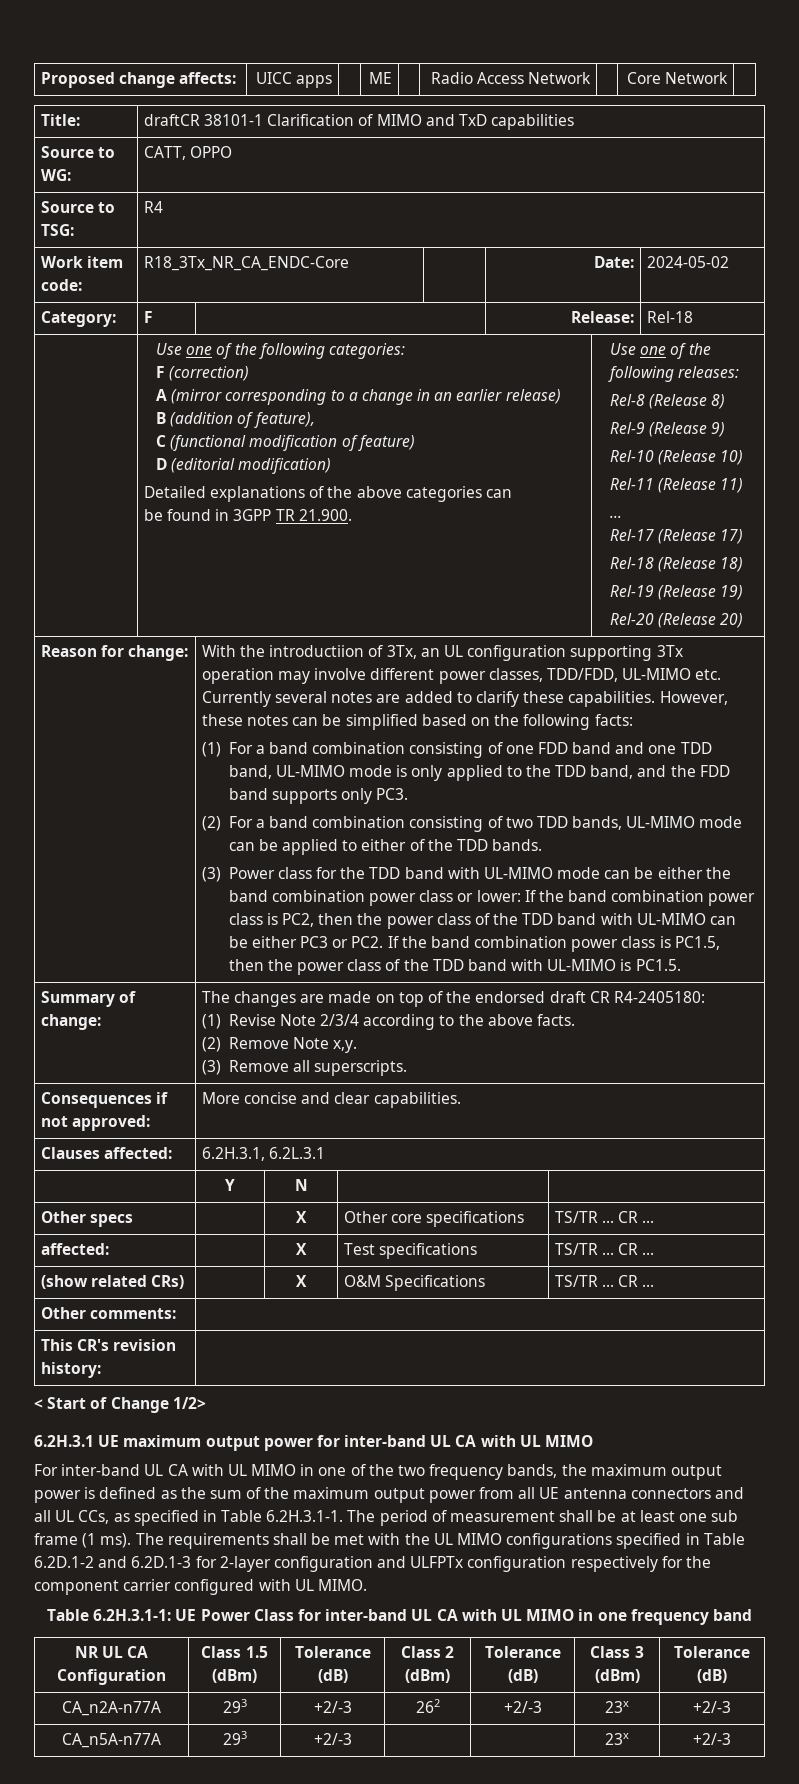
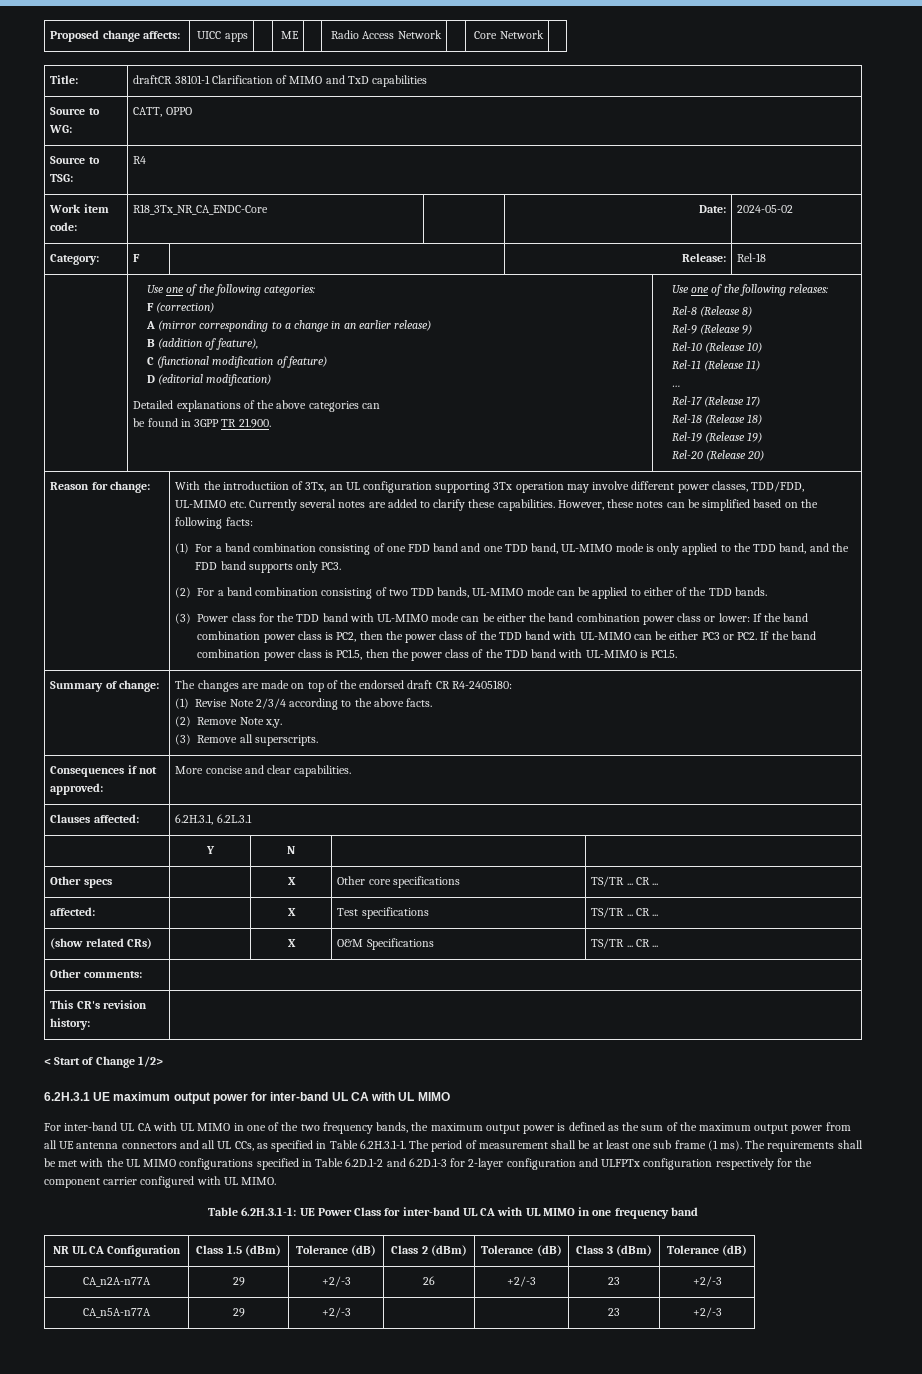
- CA_n2A-n77A | 293 | +2/-3 | 262 | +2/-3 | 23x | +2/-3
+ CA_n2A-n77A | 29 | +2/-3 | 26 | +2/-3 | 23 | +2/-3
- CA_n5A-n77A | 293 | +2/-3 | | | 23x | +2/-3
+ CA_n5A-n77A | 29 | +2/-3 | | | 23 | +2/-3

